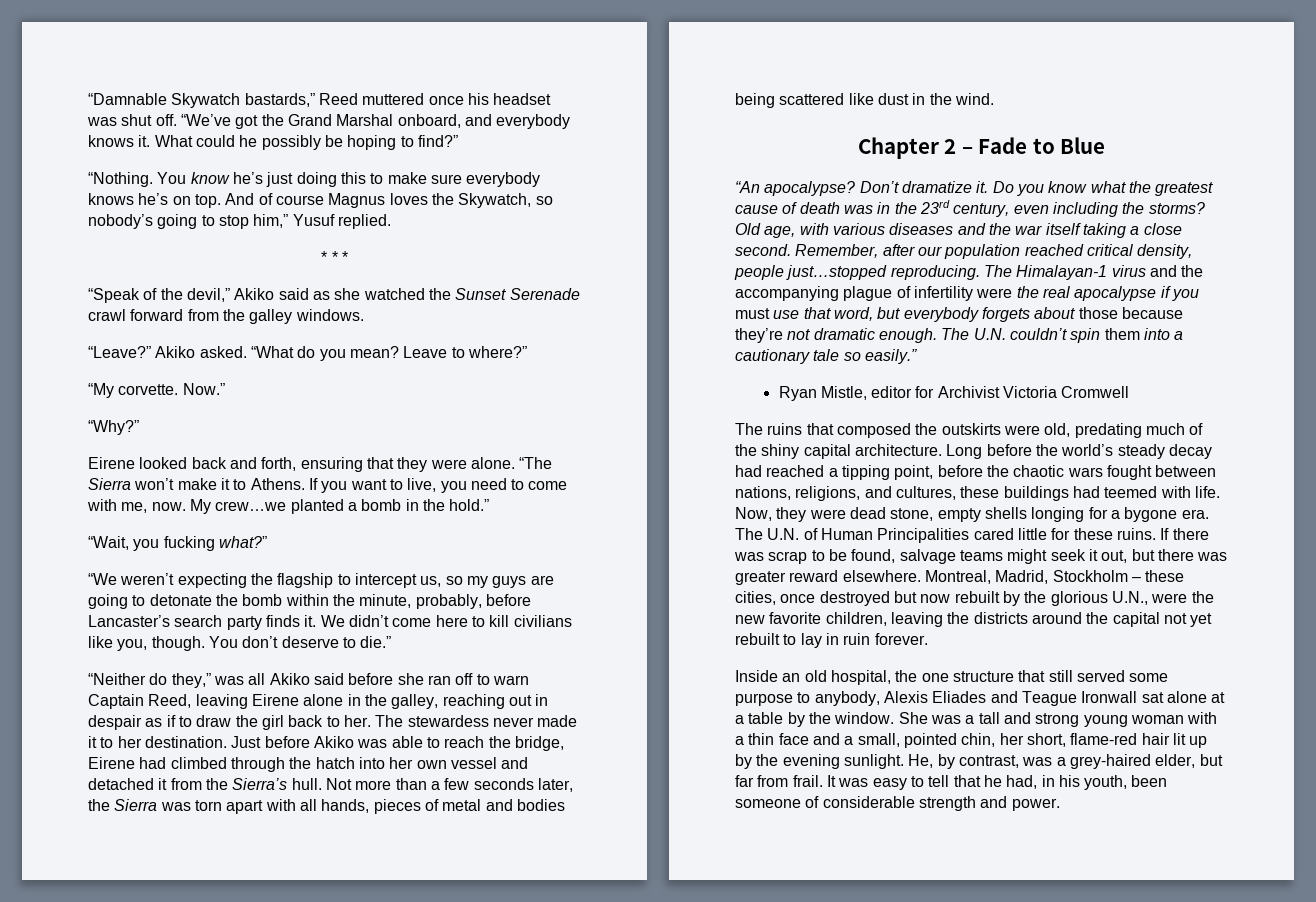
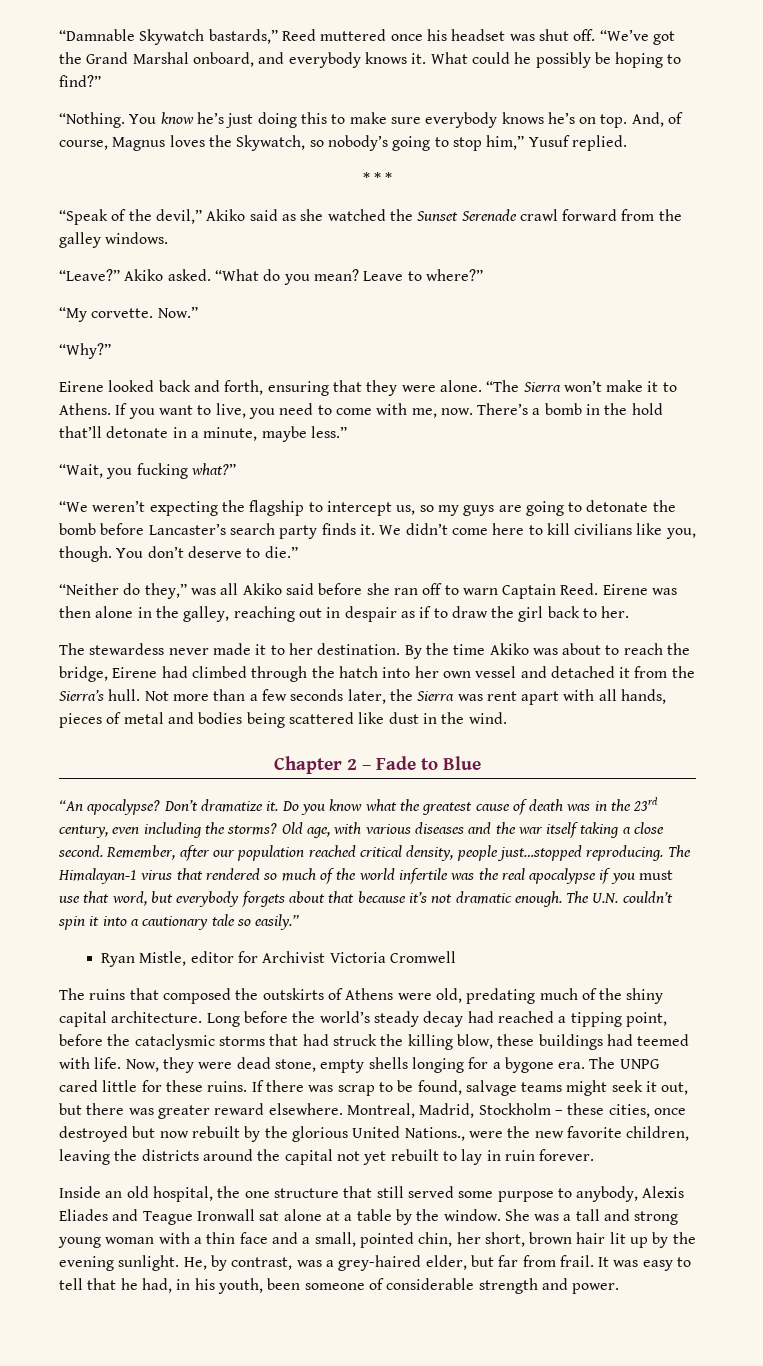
- And of course Magnus loves the Skywatch, so nobody’s going to stop him,” Yusuf replied.
+ And, of course, Magnus loves the Skywatch, so nobody’s going to stop him,” Yusuf replied.
- My crew…we planted a bomb in the hold.”
+ There’s a bomb in the hold that’ll detonate in a minute, maybe less.”
- “We weren’t expecting the flagship to intercept us, so my guys are going to detonate the bomb within the minute, probably, before Lancaster’s search party finds it.
+ “We weren’t expecting the flagship to intercept us, so my guys are going to detonate the bomb before Lancaster’s search party finds it.
- “Neither do they,” was all Akiko said before she ran off to warn Captain Reed, leaving Eirene alone in the galley, reaching out in despair as if to draw the girl back to her. The stewardess never made it to her destination.
+ “Neither do they,” was all Akiko said before she ran off to warn Captain Reed. Eirene was then alone in the galley, reaching out in despair as if to draw the girl back to her.
+ The stewardess never made it to her destination.
- Just before Akiko was able to reach the bridge, Eirene had climbed through the hatch into her own vessel and detached it from the Sierra’s hull.
+ By the time Akiko was about to reach the bridge, Eirene had climbed through the hatch into her own vessel and detached it from the Sierra’s hull.
- Not more than a few seconds later, the Sierra was torn apart with all hands, pieces of metal and bodies being scattered like dust in the wind.
+ Not more than a few seconds later, the Sierra was rent apart with all hands, pieces of metal and bodies being scattered like dust in the wind.
- The Himalayan-1 virus and the accompanying plague of infertility were the real apocalypse if you must use that word, but everybody forgets about those because they’re not dramatic enough.
+ The Himalayan-1 virus that rendered so much of the world infertile was the real apocalypse if you must use that word, but everybody forgets about that because it’s not dramatic enough.
- The U.N. couldn’t spin them into a cautionary tale so easily.”
+ The U.N. couldn’t spin it into a cautionary tale so easily.”
- The ruins that composed the outskirts were old, predating much of the shiny capital architecture.
+ The ruins that composed the outskirts of Athens were old, predating much of the shiny capital architecture.
- Long before the world’s steady decay had reached a tipping point, before the chaotic wars fought between nations, religions, and cultures, these buildings had teemed with life.
+ Long before the world’s steady decay had reached a tipping point, before the cataclysmic storms that had struck the killing blow, these buildings had teemed with life.
- The U.N. of Human Principalities cared little for these ruins.
+ The UNPG cared little for these ruins.
- Montreal, Madrid, Stockholm – these cities, once destroyed but now rebuilt by the glorious U.N., were the new favorite children, leaving the districts around the capital not yet rebuilt to lay in ruin forever.
+ Montreal, Madrid, Stockholm – these cities, once destroyed but now rebuilt by the glorious United Nations., were the new favorite children, leaving the districts around the capital not yet rebuilt to lay in ruin forever.
- She was a tall and strong young woman with a thin face and a small, pointed chin, her short, flame-red hair lit up by the evening sunlight.
+ She was a tall and strong young woman with a thin face and a small, pointed chin, her short, brown hair lit up by the evening sunlight.

